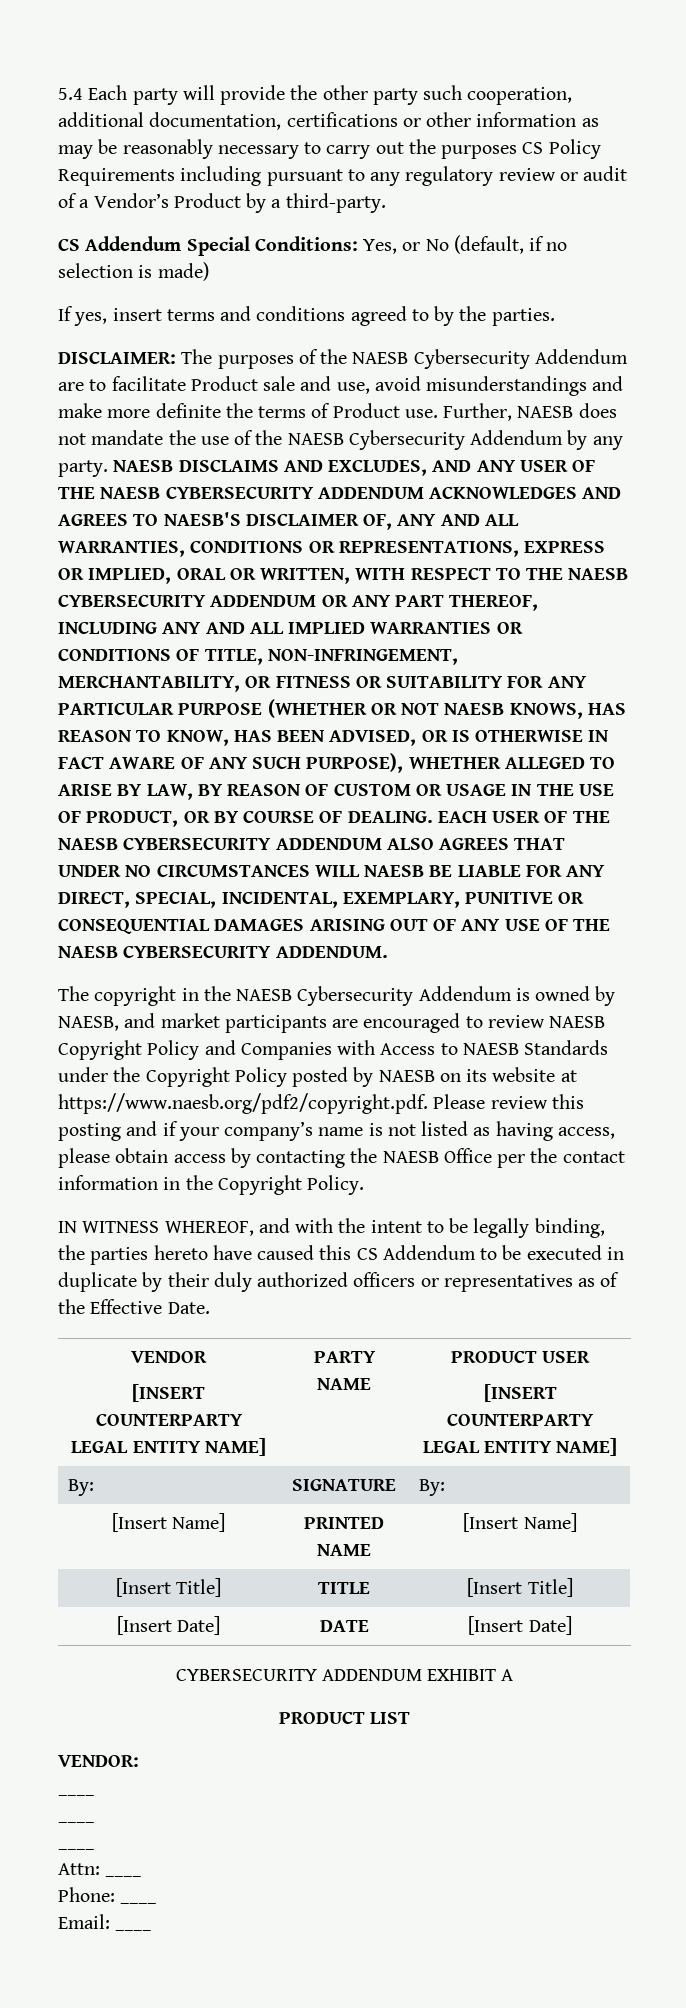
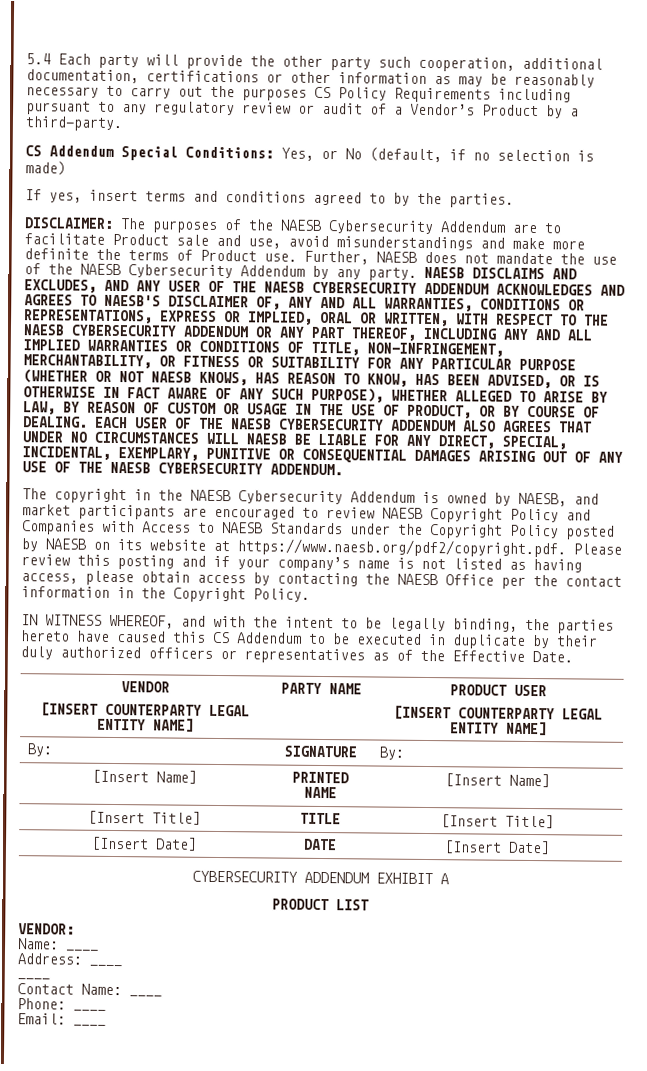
  VENDOR:
+ Name: ____
+ Address: ____
  ____
- ____
- ____
- Attn: ____
+ Contact Name: ____

